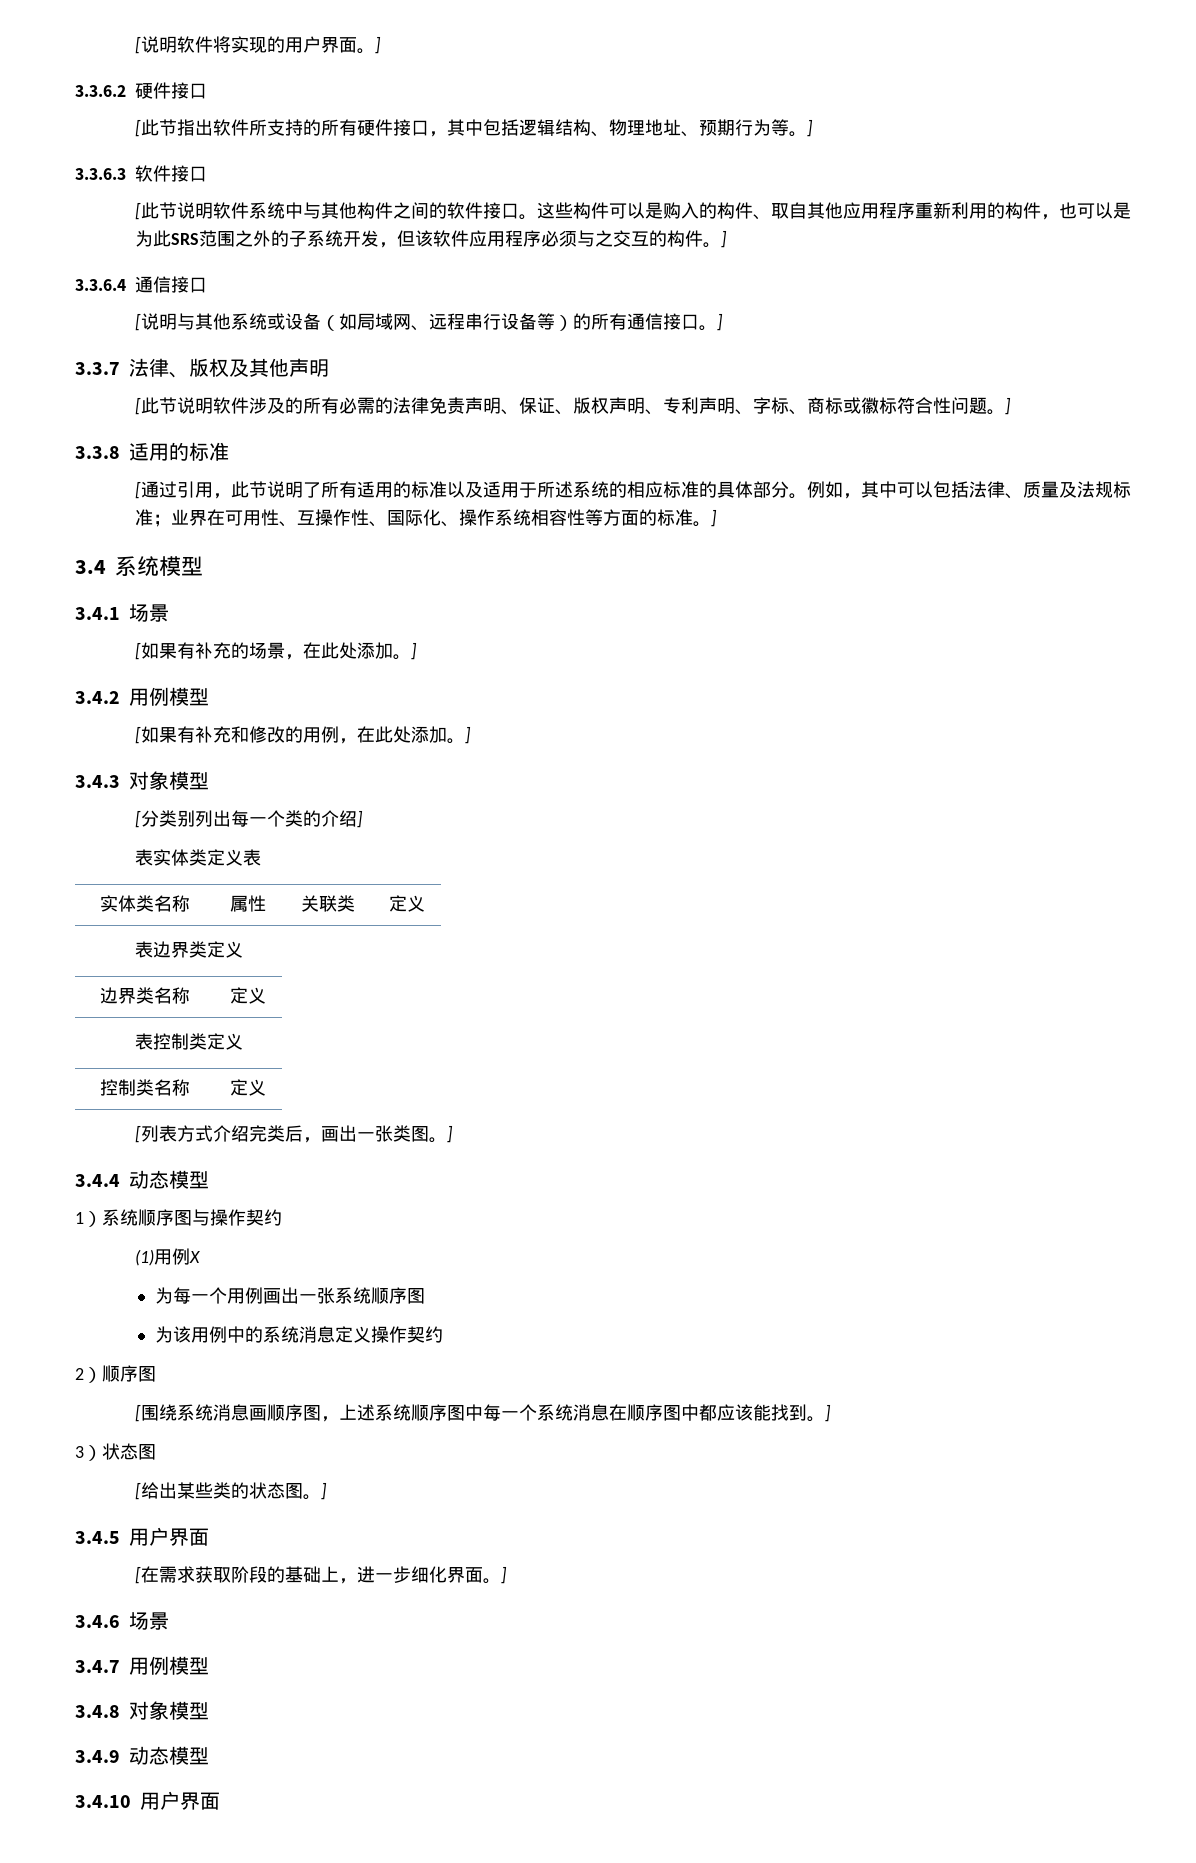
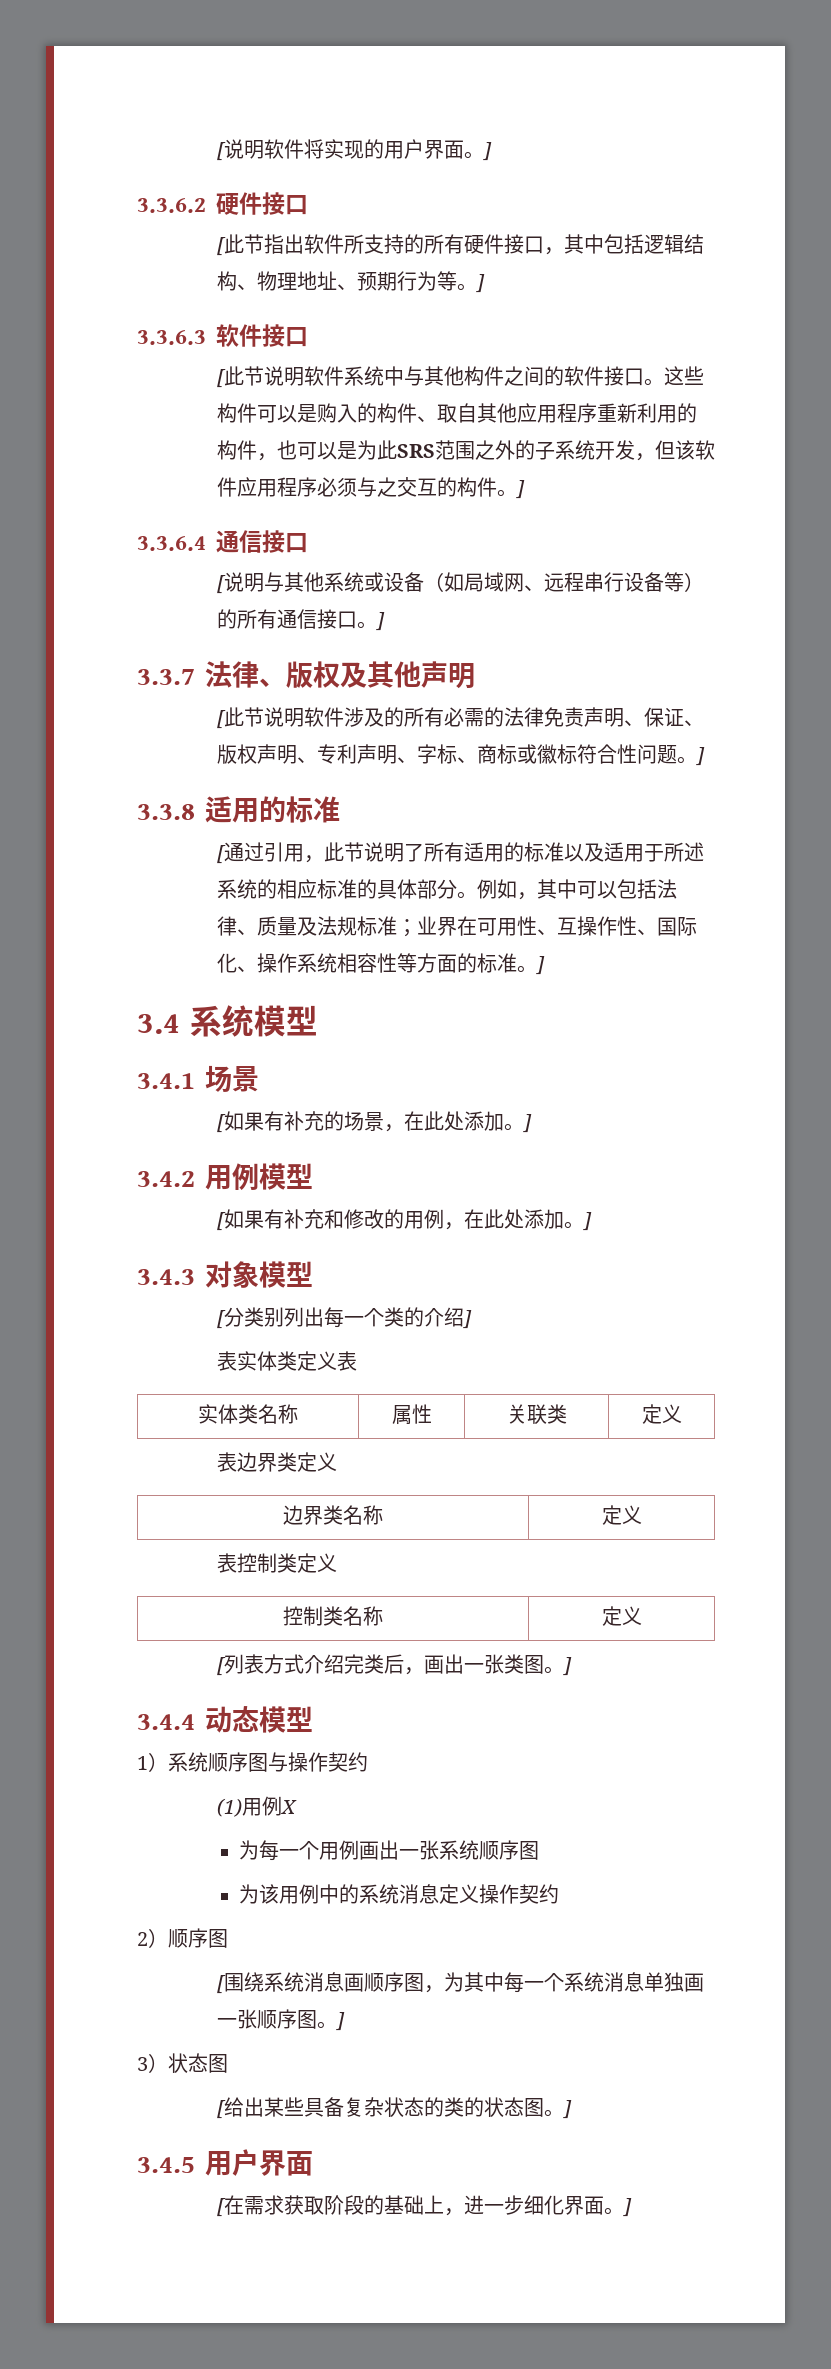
- [围绕系统消息画顺序图，上述系统顺序图中每一个系统消息在顺序图中都应该能找到。]
+ [围绕系统消息画顺序图，为其中每一个系统消息单独画一张顺序图。]
- [给出某些类的状态图。]
+ [给出某些具备复杂状态的类的状态图。]
- 3.4.6场景
- 3.4.7用例模型
- 3.4.8对象模型
- 3.4.9动态模型
- 3.4.10用户界面

